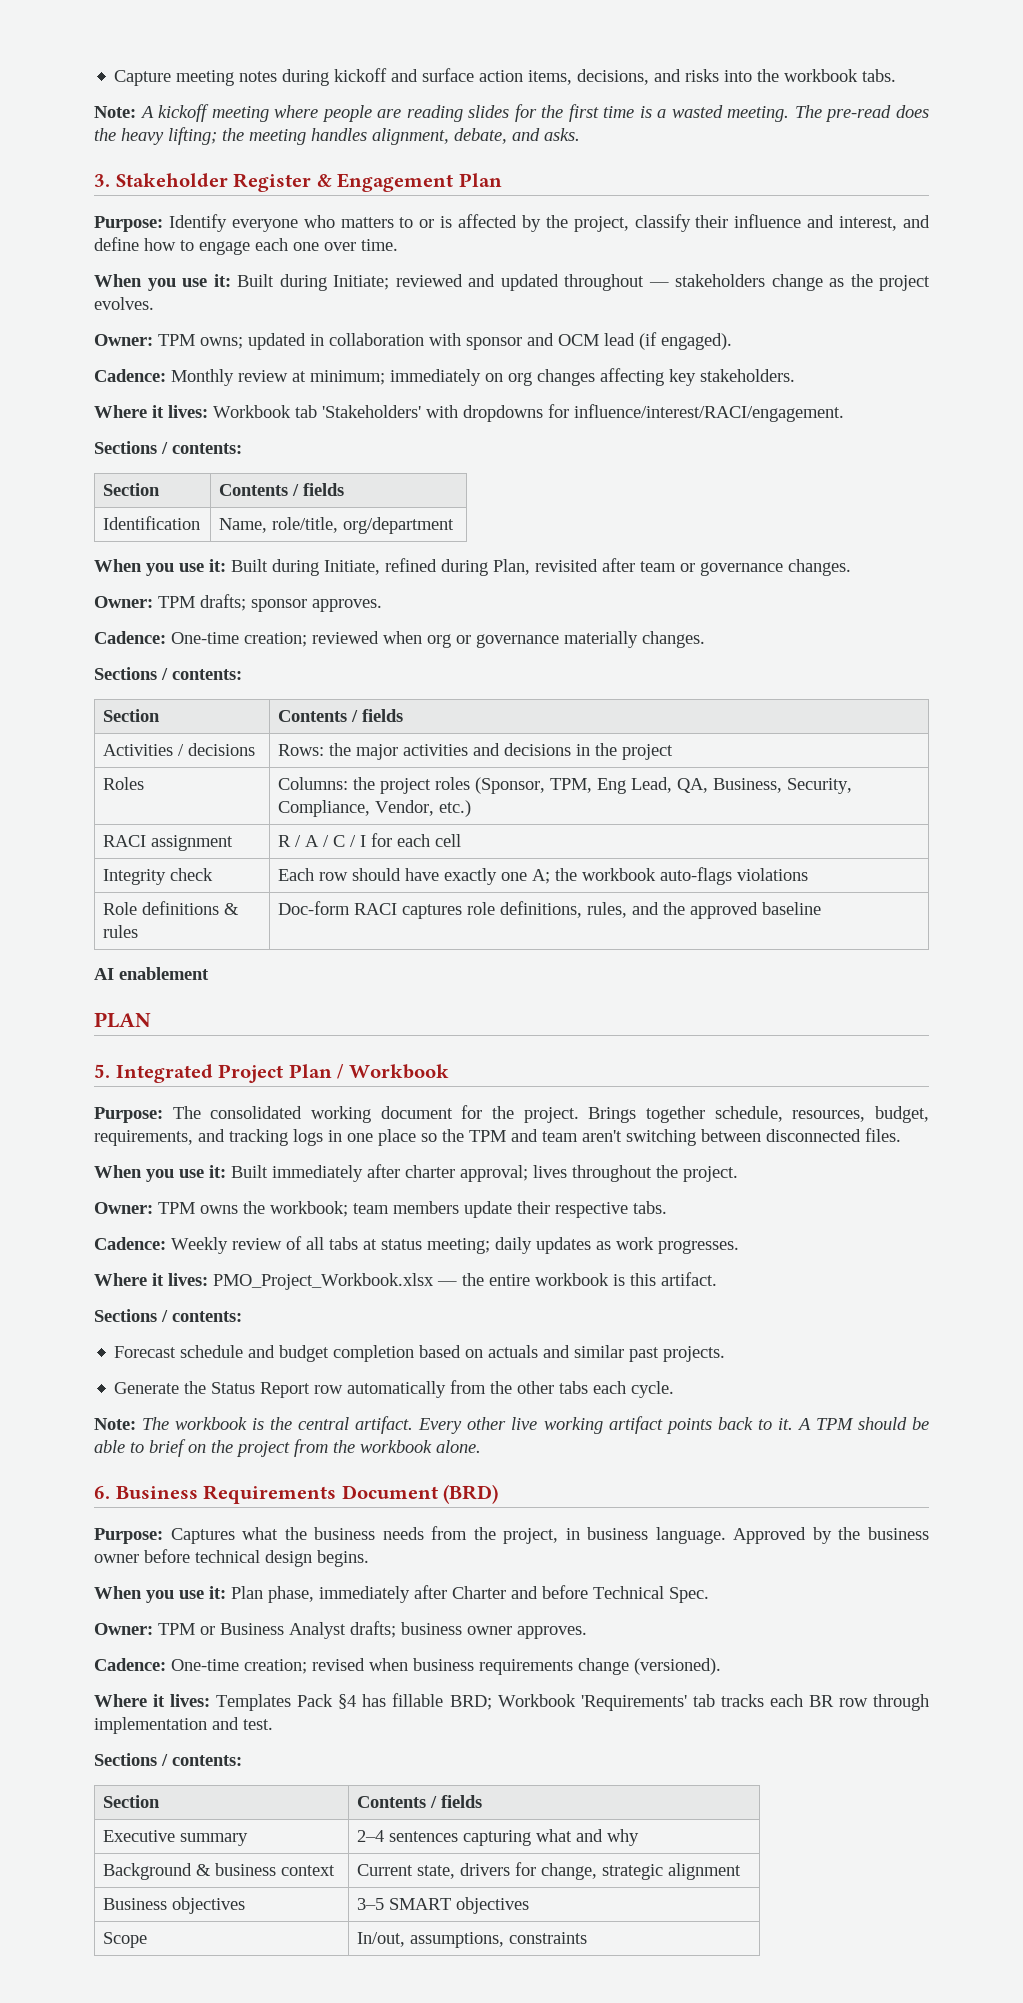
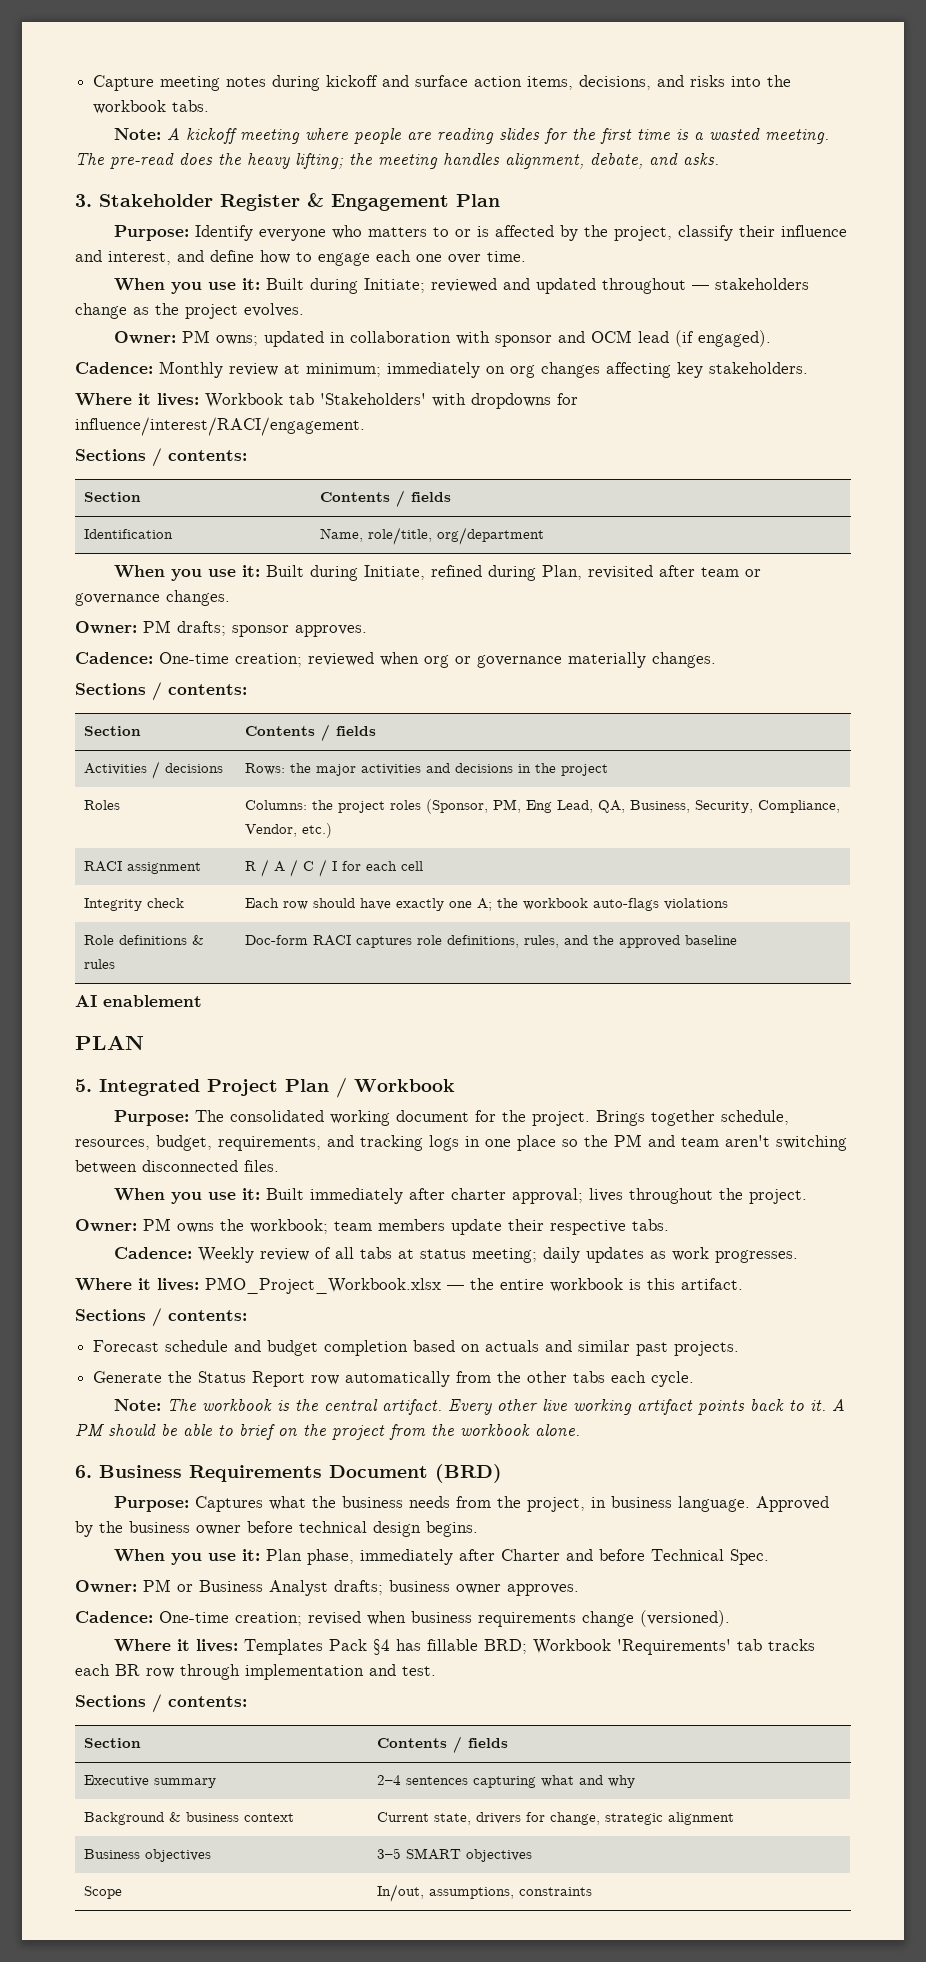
- Owner: TPM owns; updated in collaboration with sponsor and OCM lead (if engaged).
+ Owner: PM owns; updated in collaboration with sponsor and OCM lead (if engaged).
- Owner: TPM drafts; sponsor approves.
+ Owner: PM drafts; sponsor approves.
- Roles | Columns: the project roles (Sponsor, TPM, Eng Lead, QA, Business, Security, Compliance, Vendor, etc.)
+ Roles | Columns: the project roles (Sponsor, PM, Eng Lead, QA, Business, Security, Compliance, Vendor, etc.)
- Brings together schedule, resources, budget, requirements, and tracking logs in one place so the TPM and team aren't switching between disconnected files.
+ Brings together schedule, resources, budget, requirements, and tracking logs in one place so the PM and team aren't switching between disconnected files.
- Owner: TPM owns the workbook; team members update their respective tabs.
+ Owner: PM owns the workbook; team members update their respective tabs.
- A TPM should be able to brief on the project from the workbook alone.
+ A PM should be able to brief on the project from the workbook alone.
- Owner: TPM or Business Analyst drafts; business owner approves.
+ Owner: PM or Business Analyst drafts; business owner approves.

